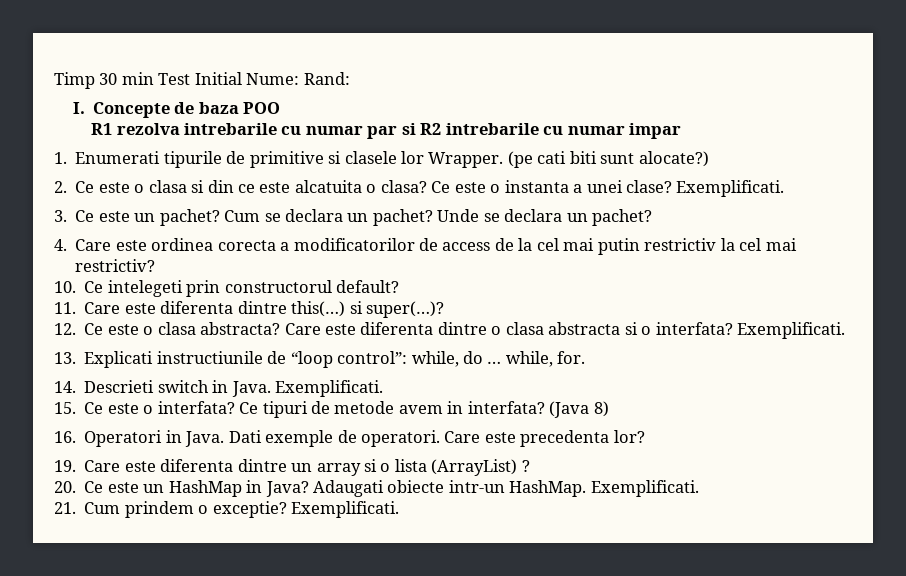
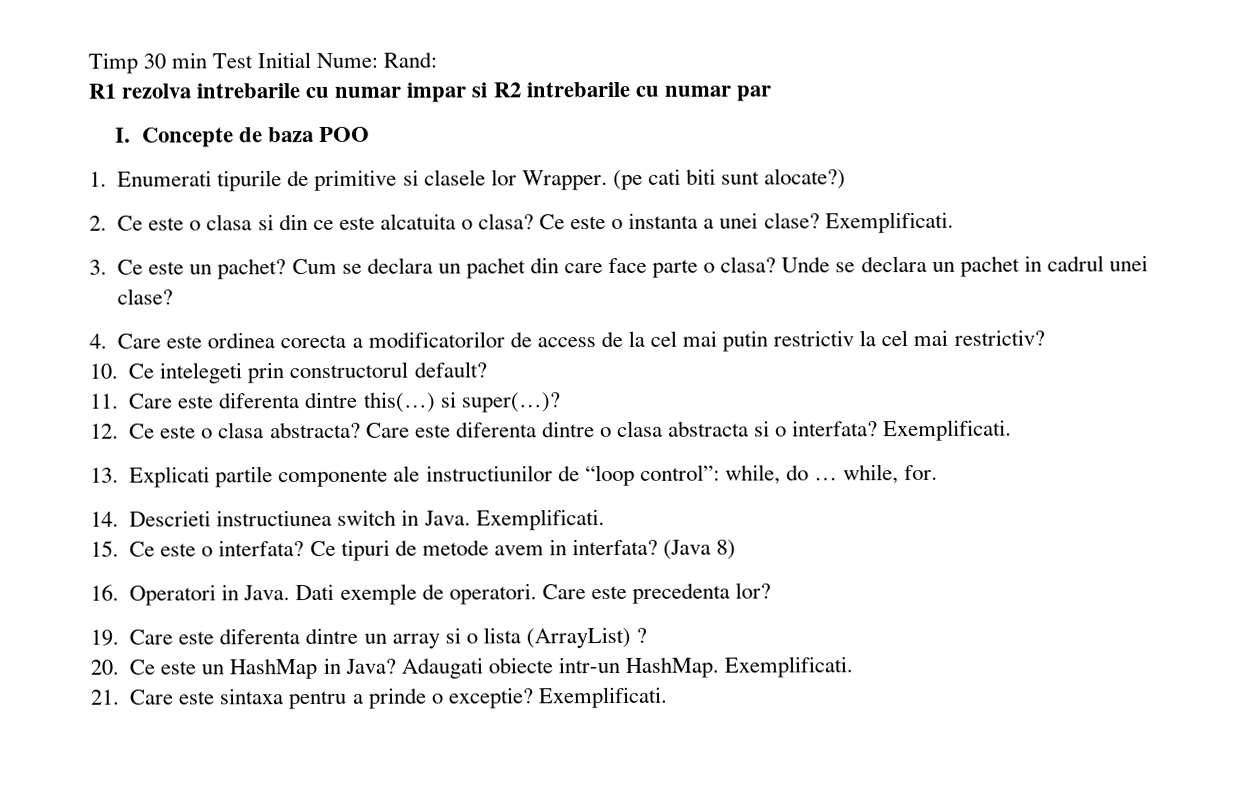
+ R1 rezolva intrebarile cu numar impar si R2 intrebarile cu numar par
- R1 rezolva intrebarile cu numar par si R2 intrebarile cu numar impar
- Cum se declara un pachet? Unde se declara un pachet?
+ Cum se declara un pachet din care face parte o clasa? Unde se declara un pachet in cadrul unei clase?
- 13. Explicati instructiunile de “loop control”: while, do … while, for.
+ 13. Explicati partile componente ale instructiunilor de “loop control”: while, do … while, for.
- 14. Descrieti switch in Java.
+ 14. Descrieti instructiunea switch in Java.
- 21. Cum prindem o exceptie?
+ 21. Care este sintaxa pentru a prinde o exceptie?

